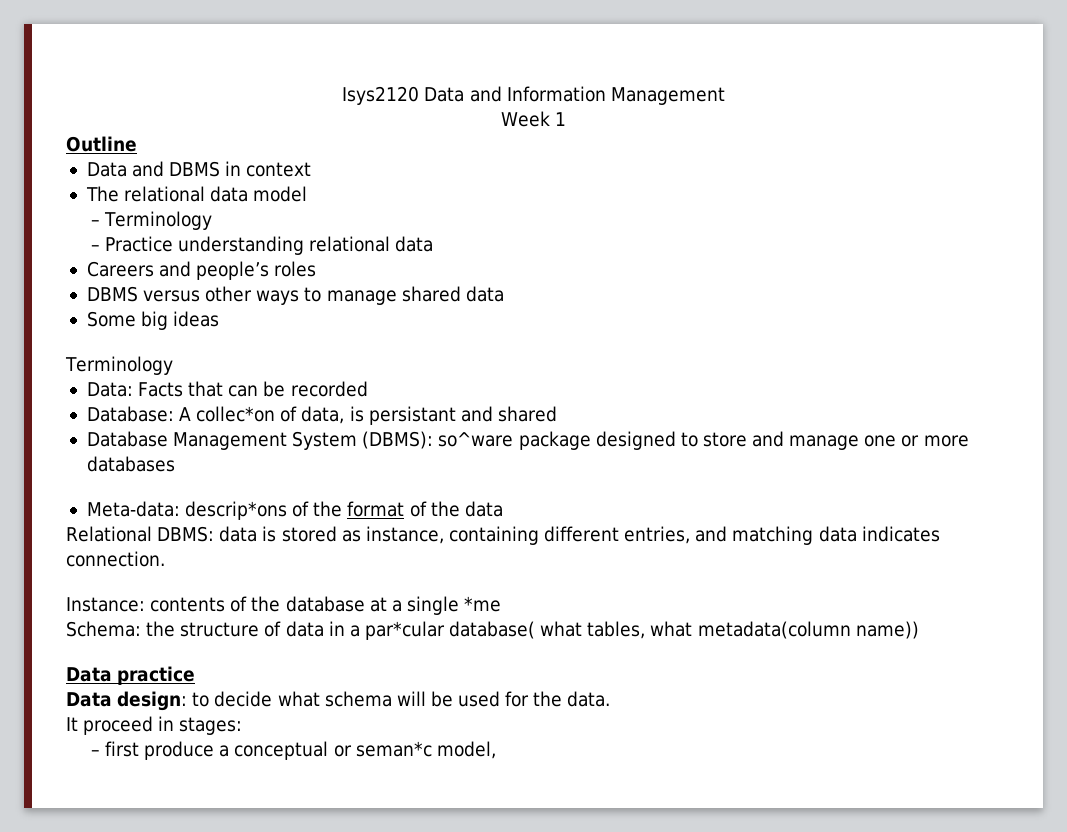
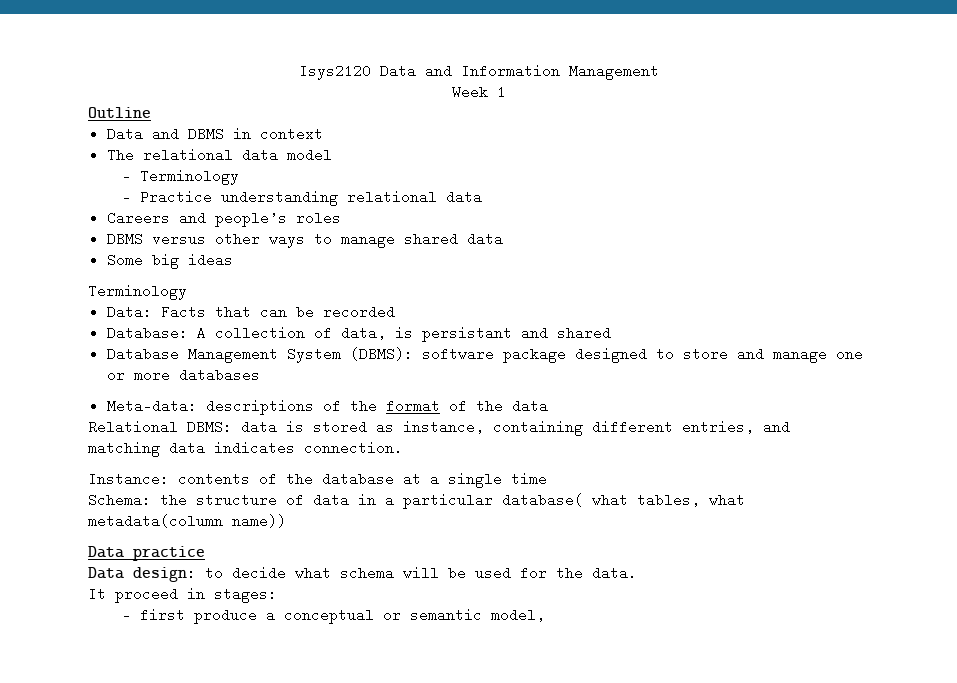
- Database: A collec*on of data, is persistant and shared
+ Database: A collection of data, is persistant and shared
- Database Management System (DBMS): so^ware package designed to store and manage one or more databases
+ Database Management System (DBMS): software package designed to store and manage one or more databases
- Meta-data: descrip*ons of the format of the data
+ Meta-data: descriptions of the format of the data
- Instance: contents of the database at a single *me
+ Instance: contents of the database at a single time
- Schema: the structure of data in a par*cular database( what tables, what metadata(column name))
+ Schema: the structure of data in a particular database( what tables, what metadata(column name))
- – first produce a conceptual or seman*c model,
+ – first produce a conceptual or semantic model,

